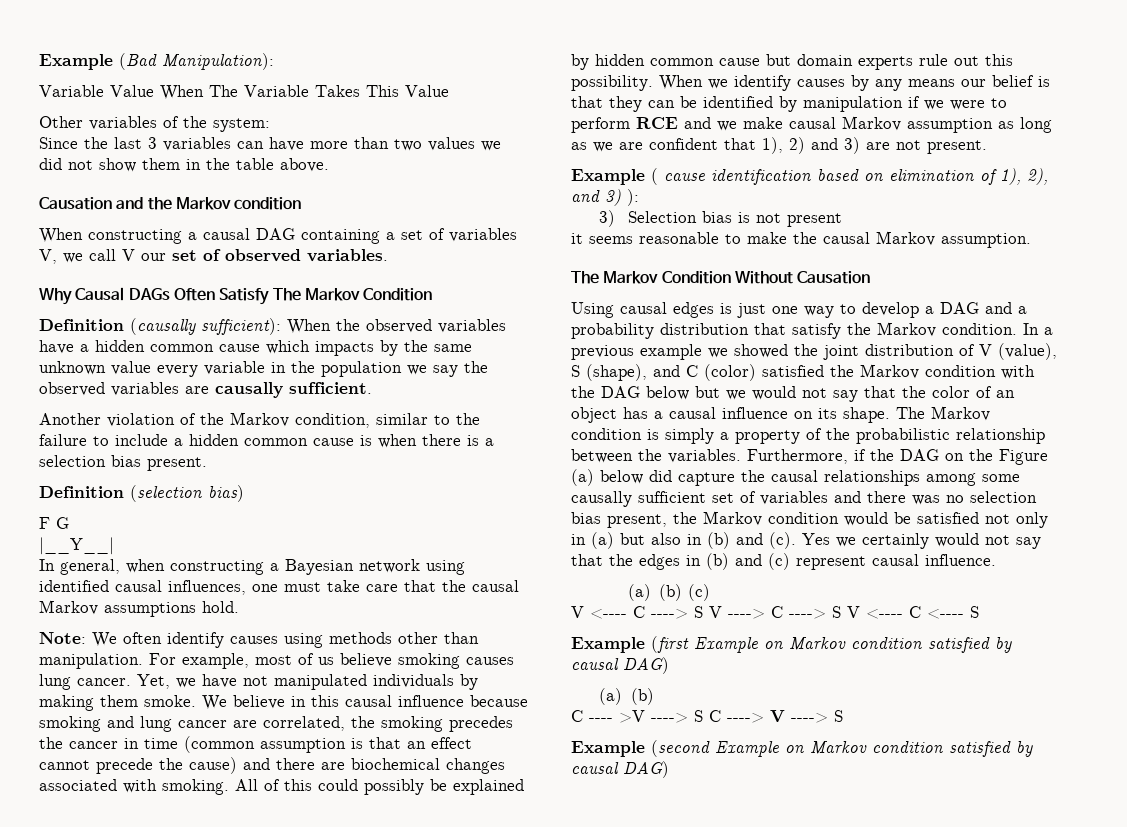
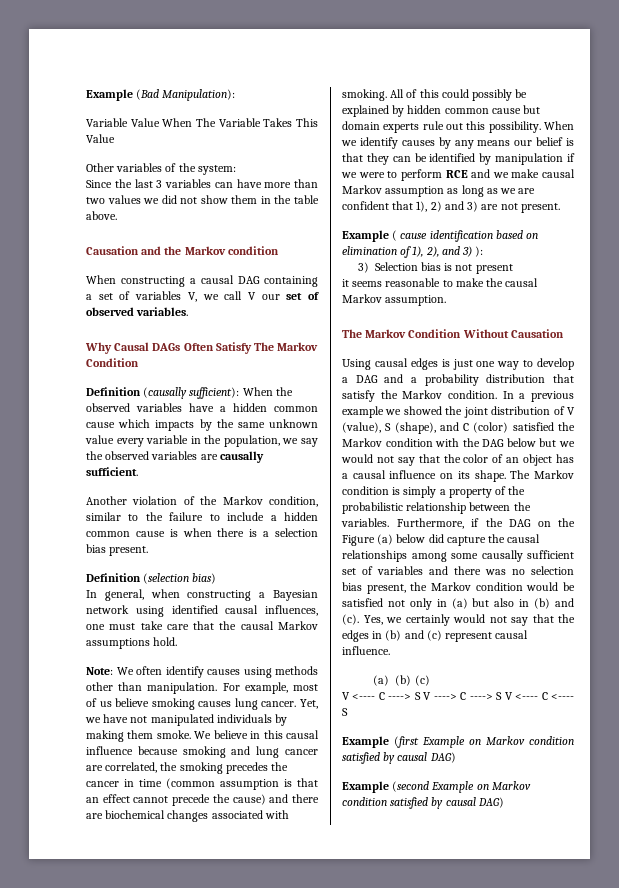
- Definition (causally sufficient): When the observed variables have a hidden common cause which impacts by the same unknown value every variable in the population we say the observed variables are causally sufficient.
+ Definition (causally sufficient): When the observed variables have a hidden common cause which impacts by the same unknown value every variable in the population, we say the observed variables are causally sufficient.
- F G
- |__Y__|
- Yes we certainly would not say that the edges in (b) and (c) represent causal influence.
+ Yes, we certainly would not say that the edges in (b) and (c) represent causal influence.
  Example (first Example on Markov condition satisfied by causal DAG)
- (a) (b)
- C ---- >V ----> S C ----> V ----> S

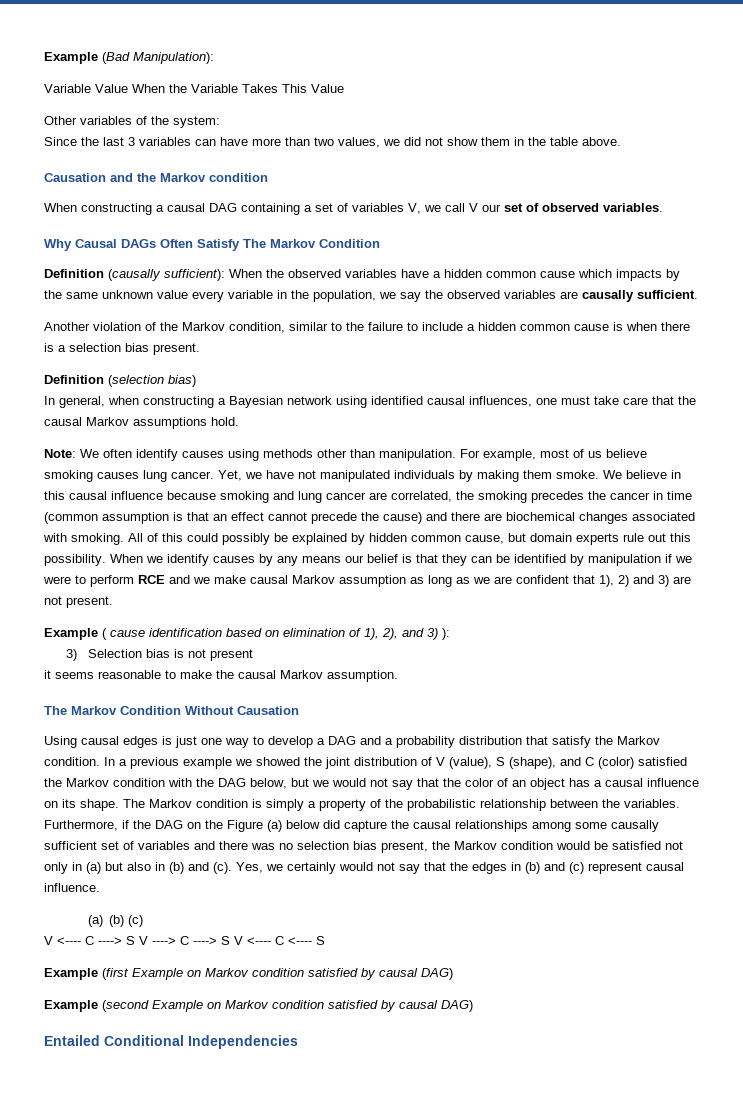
- Variable Value When The Variable Takes This Value
+ Variable Value When the Variable Takes This Value
- Since the last 3 variables can have more than two values we did not show them in the table above.
+ Since the last 3 variables can have more than two values, we did not show them in the table above.
- All of this could possibly be explained by hidden common cause but domain experts rule out this possibility.
+ All of this could possibly be explained by hidden common cause, but domain experts rule out this possibility.
- In a previous example we showed the joint distribution of V (value), S (shape), and C (color) satisfied the Markov condition with the DAG below but we would not say that the color of an object has a causal influence on its shape.
+ In a previous example we showed the joint distribution of V (value), S (shape), and C (color) satisfied the Markov condition with the DAG below, but we would not say that the color of an object has a causal influence on its shape.
+ Entailed Conditional Independencies

